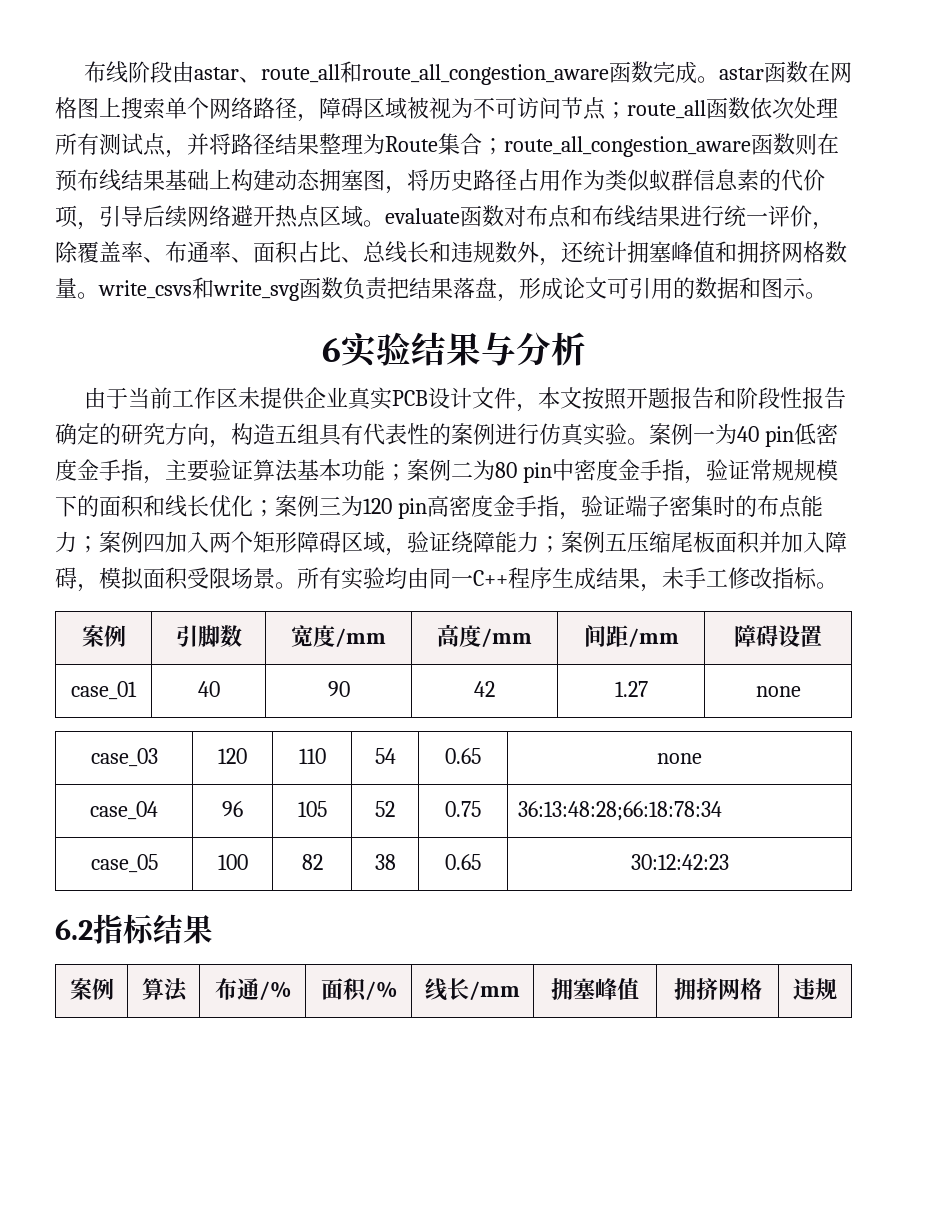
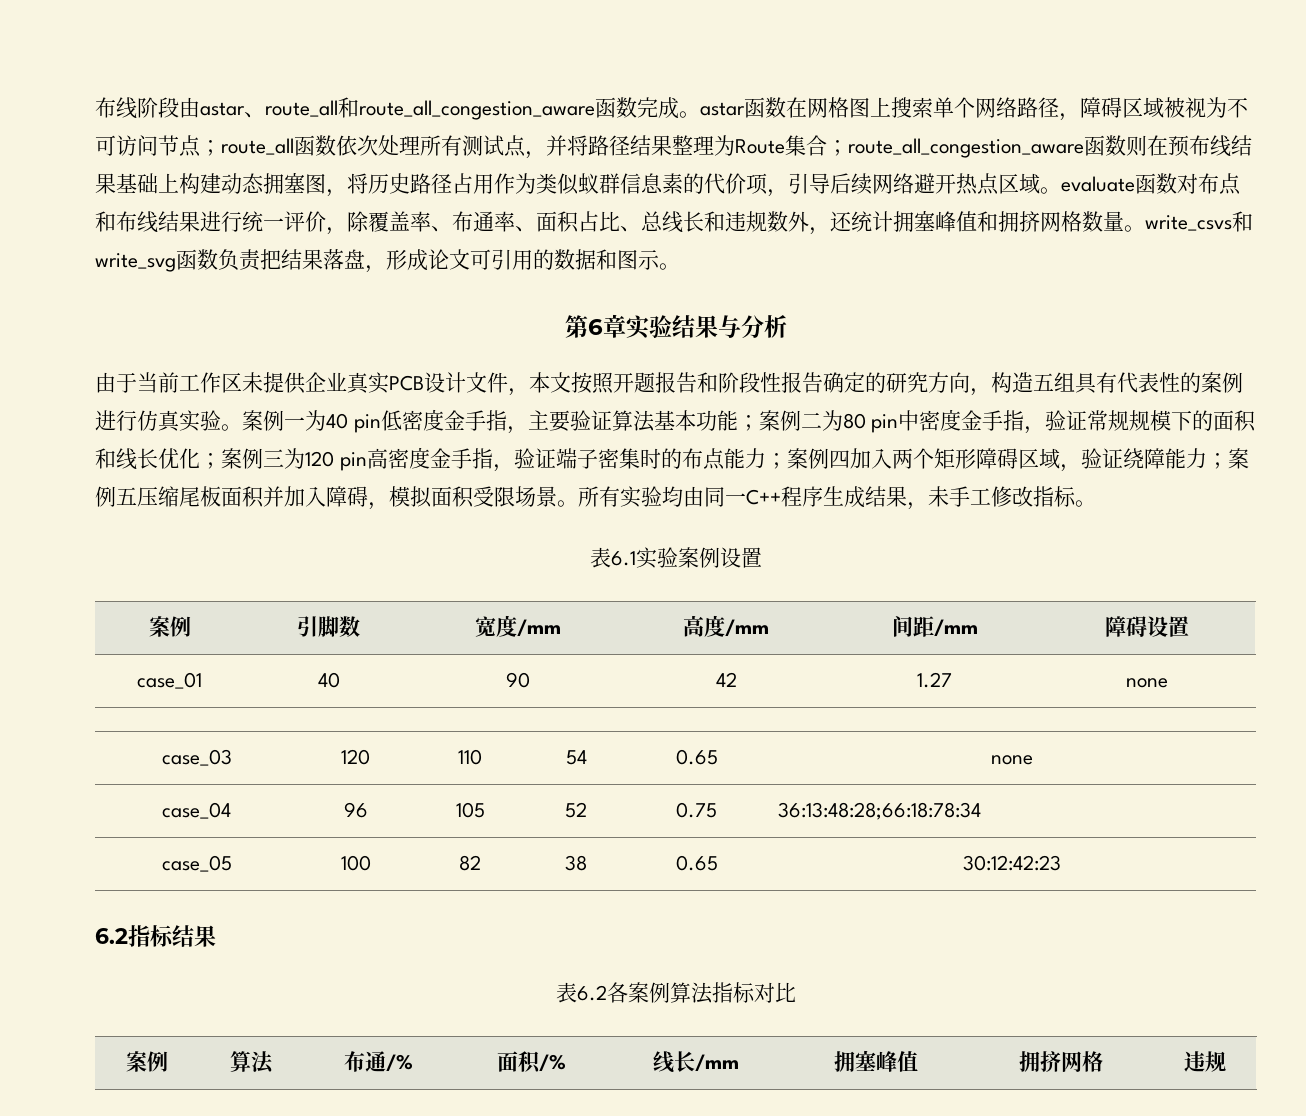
- 6实验结果与分析
+ 第6章实验结果与分析
+ 表6.1实验案例设置
+ 表6.2各案例算法指标对比

